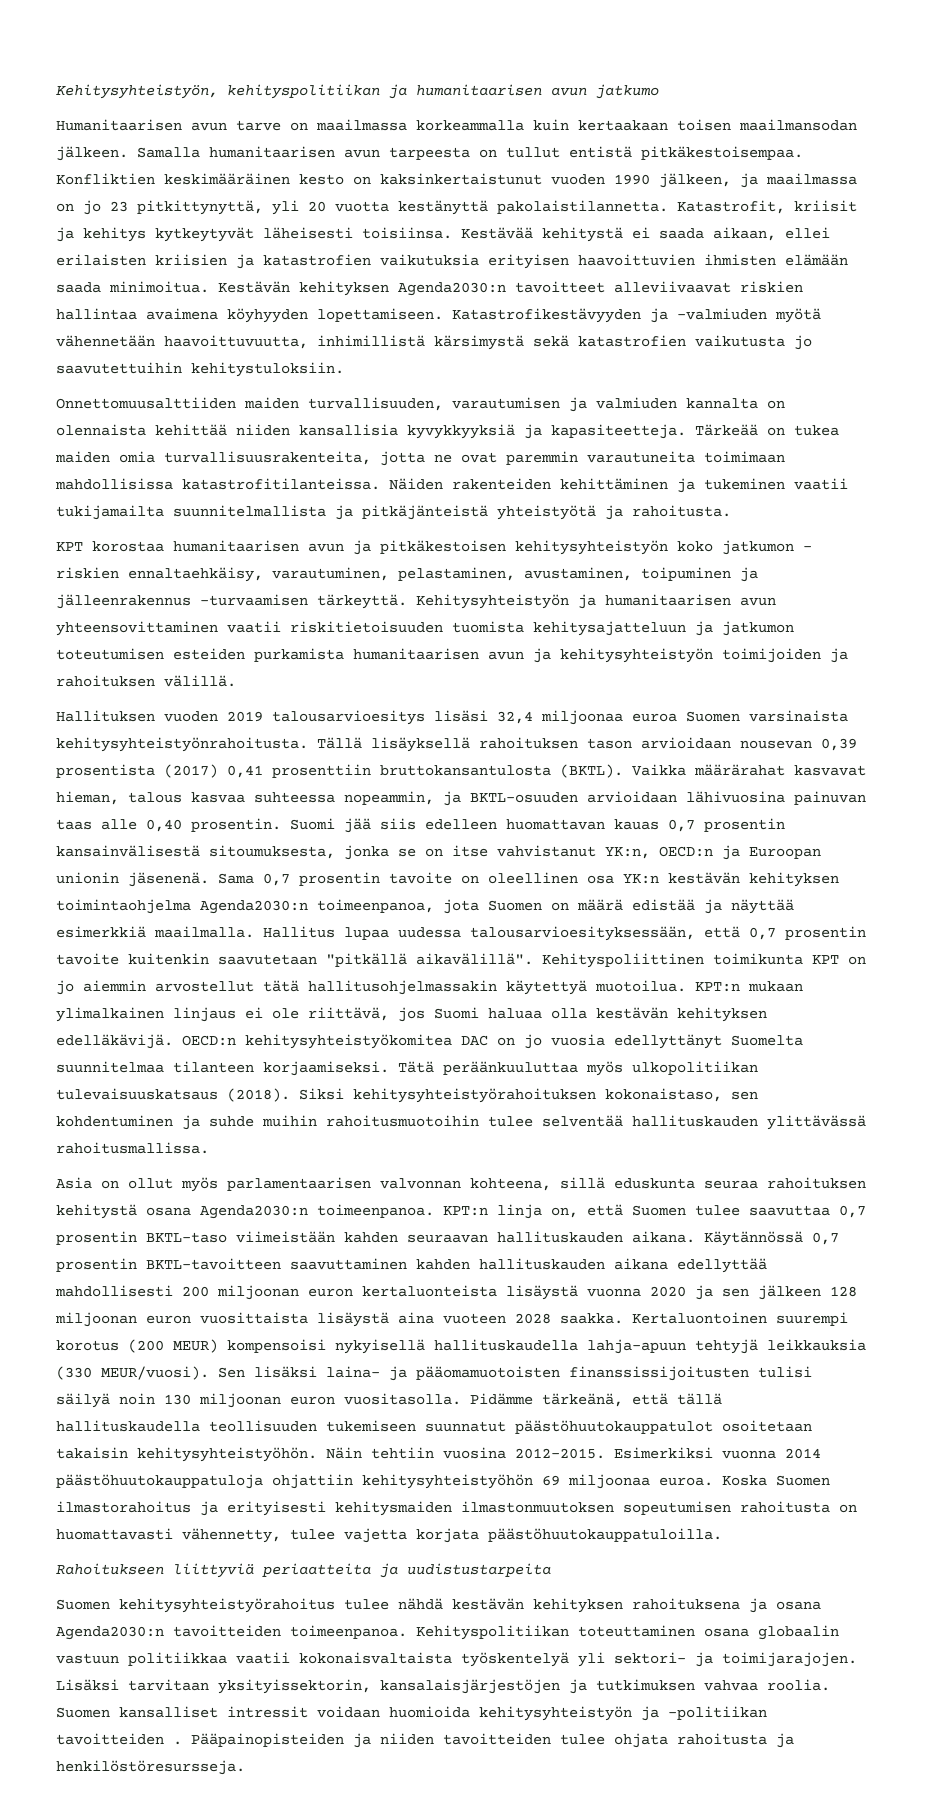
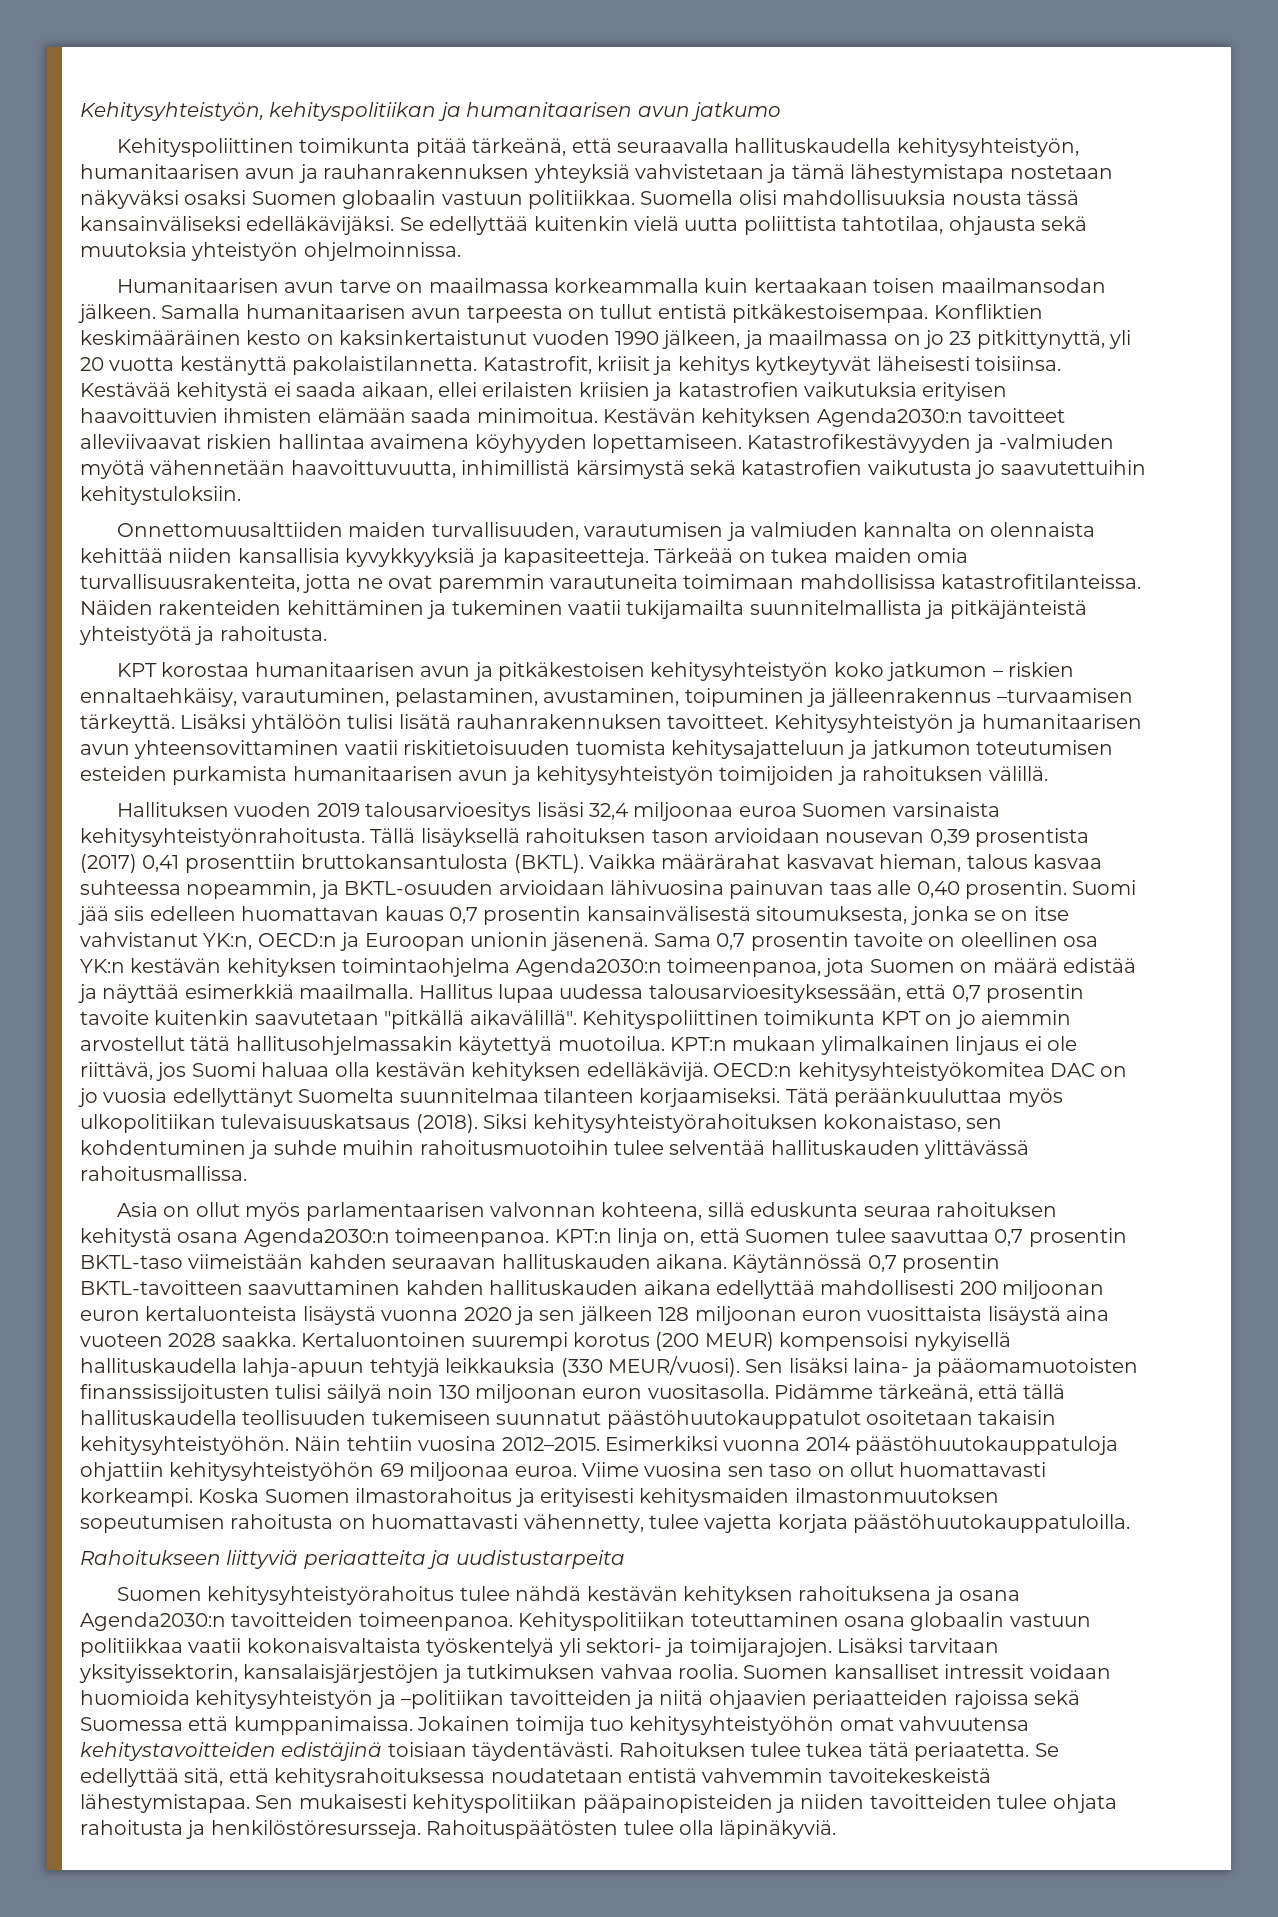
+ Kehityspoliittinen toimikunta pitää tärkeänä, että seuraavalla hallituskaudella kehitysyhteistyön, humanitaarisen avun ja rauhanrakennuksen yhteyksiä vahvistetaan ja tämä lähestymistapa nostetaan näkyväksi osaksi Suomen globaalin vastuun politiikkaa. Suomella olisi mahdollisuuksia nousta tässä kansainväliseksi edelläkävijäksi. Se edellyttää kuitenkin vielä uutta poliittista tahtotilaa, ohjausta sekä muutoksia yhteistyön ohjelmoinnissa.
+ Lisäksi yhtälöön tulisi lisätä rauhanrakennuksen tavoitteet.
+ Viime vuosina sen taso on ollut huomattavasti korkeampi.
- Suomen kansalliset intressit voidaan huomioida kehitysyhteistyön ja –politiikan tavoitteiden . Pääpainopisteiden ja niiden tavoitteiden tulee ohjata rahoitusta ja henkilöstöresursseja.
+ Suomen kansalliset intressit voidaan huomioida kehitysyhteistyön ja –politiikan tavoitteiden ja niitä ohjaavien periaatteiden rajoissa sekä Suomessa että kumppanimaissa. Jokainen toimija tuo kehitysyhteistyöhön omat vahvuutensa kehitystavoitteiden edistäjinä toisiaan täydentävästi. Rahoituksen tulee tukea tätä periaatetta. Se edellyttää sitä, että kehitysrahoituksessa noudatetaan entistä vahvemmin tavoitekeskeistä lähestymistapaa. Sen mukaisesti kehityspolitiikan pääpainopisteiden ja niiden tavoitteiden tulee ohjata rahoitusta ja henkilöstöresursseja.
+ Rahoituspäätösten tulee olla läpinäkyviä.

